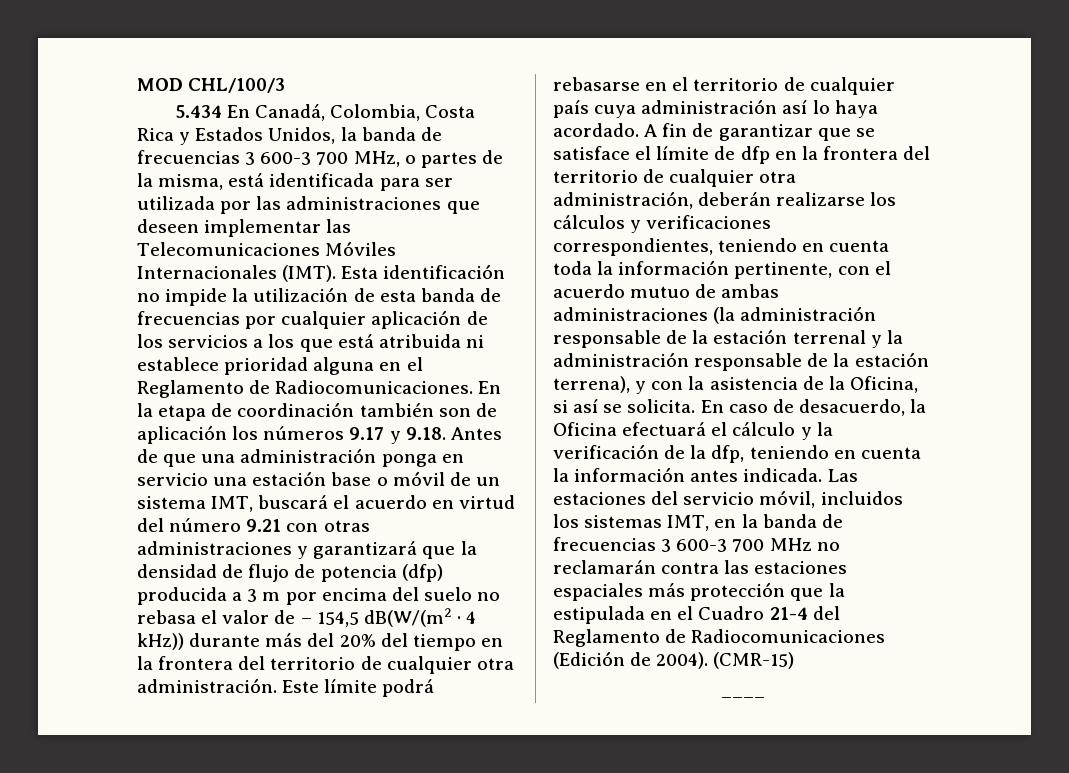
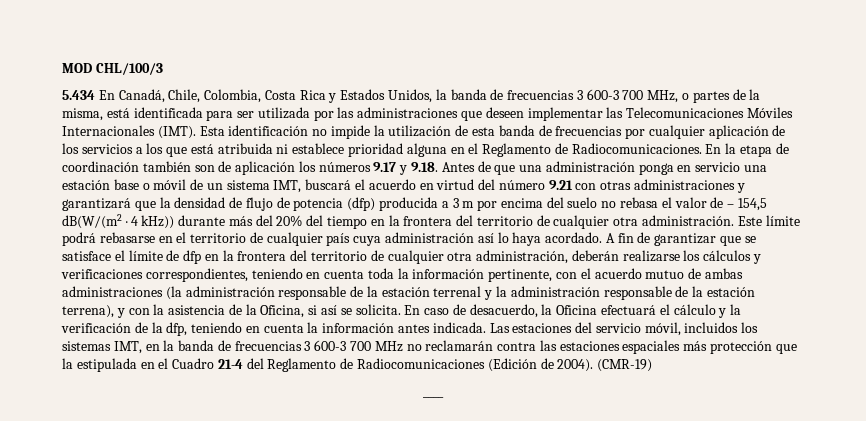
- 5.434 En Canadá, Colombia, Costa Rica y Estados Unidos, la banda de frecuencias 3 600-3 700 MHz, o partes de la misma, está identificada para ser utilizada por las administraciones que deseen implementar las Telecomunicaciones Móviles Internacionales (IMT).
+ 5.434 En Canadá, Chile, Colombia, Costa Rica y Estados Unidos, la banda de frecuencias 3 600-3 700 MHz, o partes de la misma, está identificada para ser utilizada por las administraciones que deseen implementar las Telecomunicaciones Móviles Internacionales (IMT).
- (CMR-15)
+ (CMR-19)

